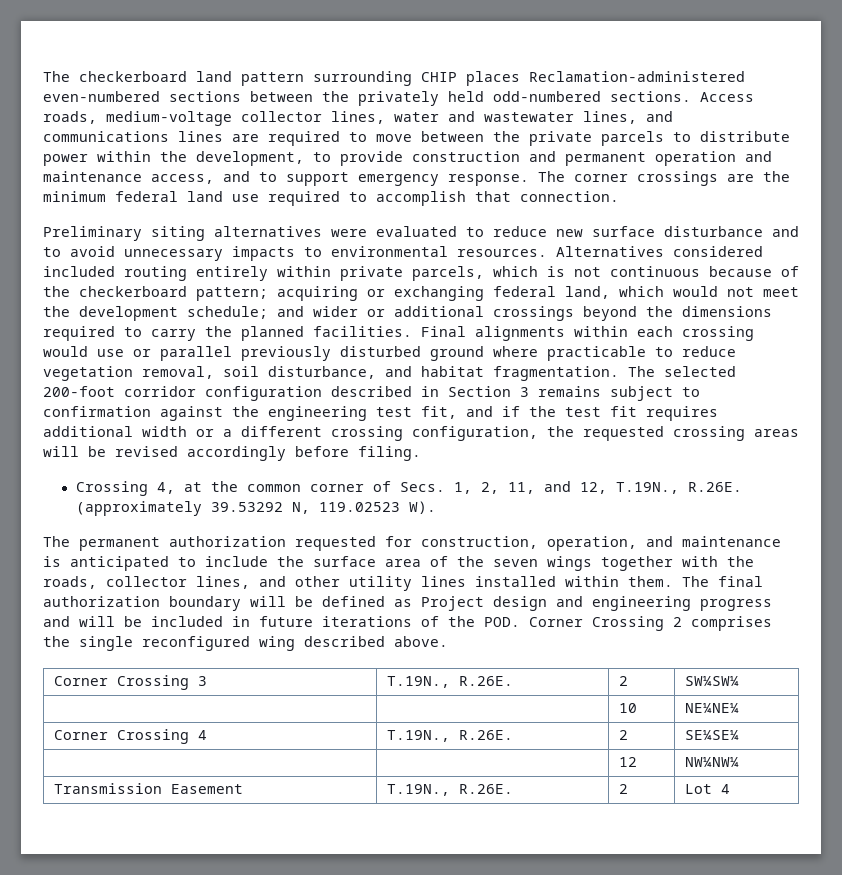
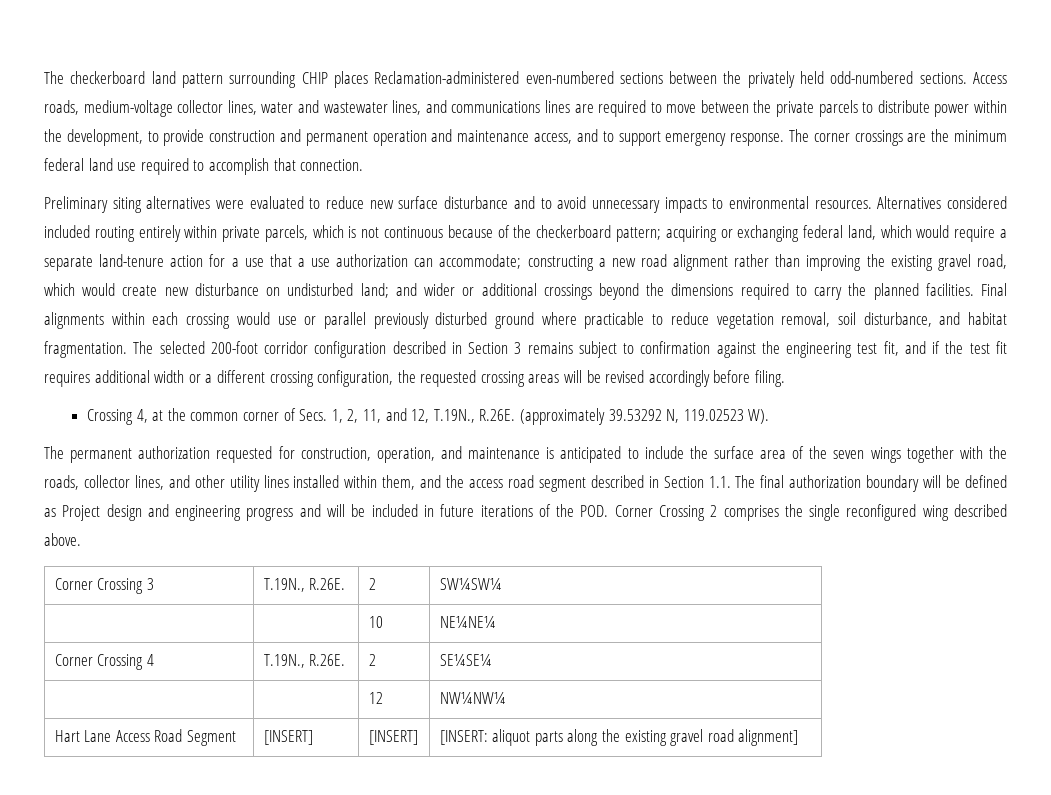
- Alternatives considered included routing entirely within private parcels, which is not continuous because of the checkerboard pattern; acquiring or exchanging federal land, which would not meet the development schedule; and wider or additional crossings beyond the dimensions required to carry the planned facilities.
+ Alternatives considered included routing entirely within private parcels, which is not continuous because of the checkerboard pattern; acquiring or exchanging federal land, which would require a separate land-tenure action for a use that a use authorization can accommodate; constructing a new road alignment rather than improving the existing gravel road, which would create new disturbance on undisturbed land; and wider or additional crossings beyond the dimensions required to carry the planned facilities.
- The permanent authorization requested for construction, operation, and maintenance is anticipated to include the surface area of the seven wings together with the roads, collector lines, and other utility lines installed within them. The final authorization boundary will be defined as Project design and engineering progress and will be included in future iterations of the POD. Corner Crossing 2 comprises the single reconfigured wing described above.
+ The permanent authorization requested for construction, operation, and maintenance is anticipated to include the surface area of the seven wings together with the roads, collector lines, and other utility lines installed within them, and the access road segment described in Section 1.1. The final authorization boundary will be defined as Project design and engineering progress and will be included in future iterations of the POD. Corner Crossing 2 comprises the single reconfigured wing described above.
- Transmission Easement | T.19N., R.26E. | 2 | Lot 4
+ Hart Lane Access Road Segment | [INSERT] | [INSERT] | [INSERT: aliquot parts along the existing gravel road alignment]

